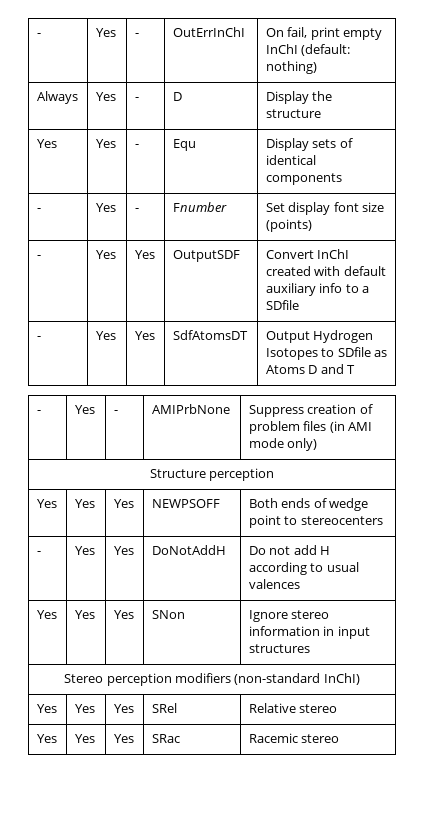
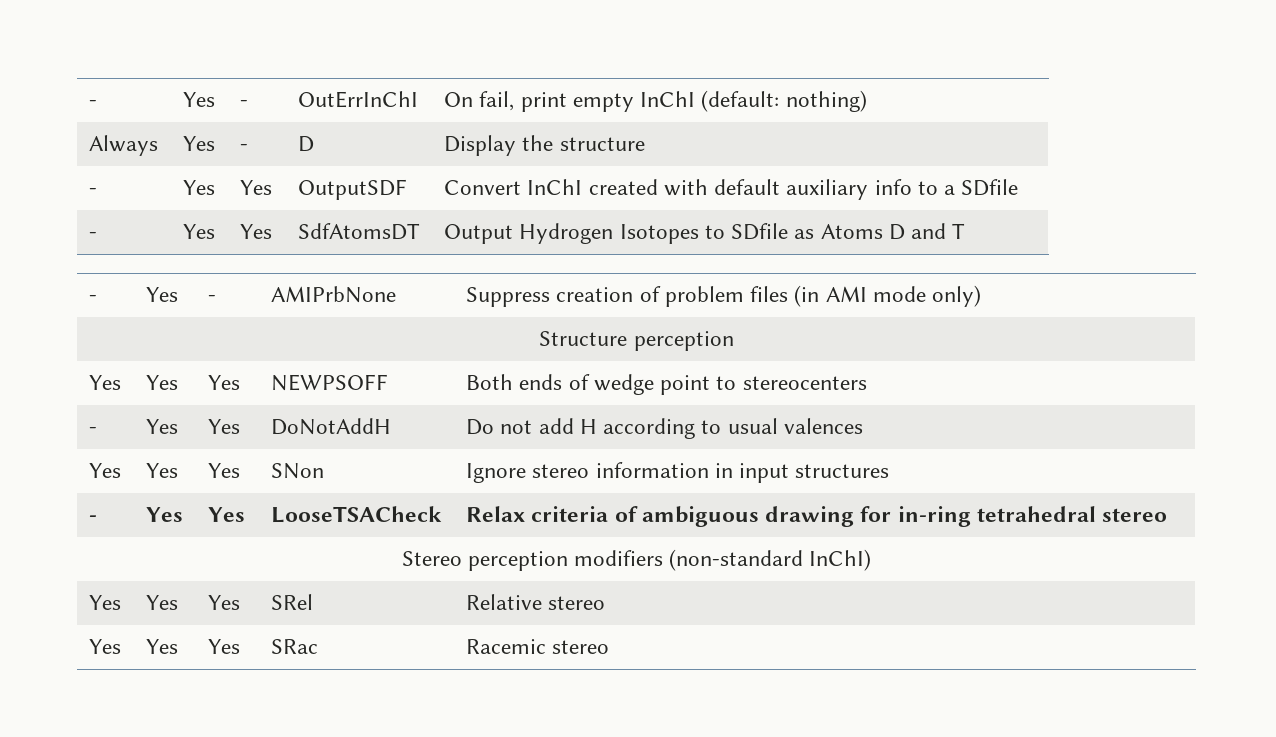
- Yes | Yes | - | Equ | Display sets of identical components
- - | Yes | - | Fnumber | Set display font size (points)
+ - | Yes | Yes | LooseTSACheck | Relax criteria of ambiguous drawing for in-ring tetrahedral stereo

